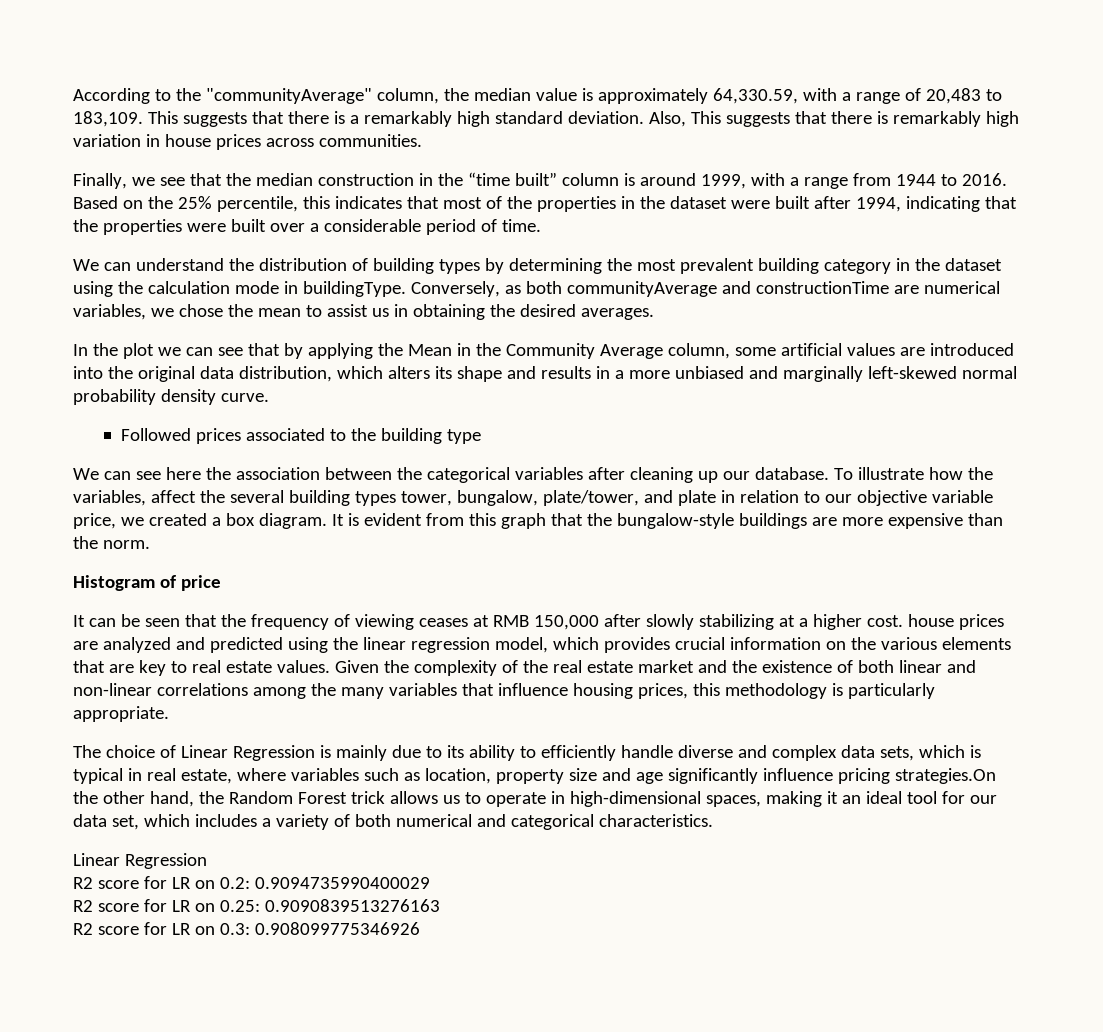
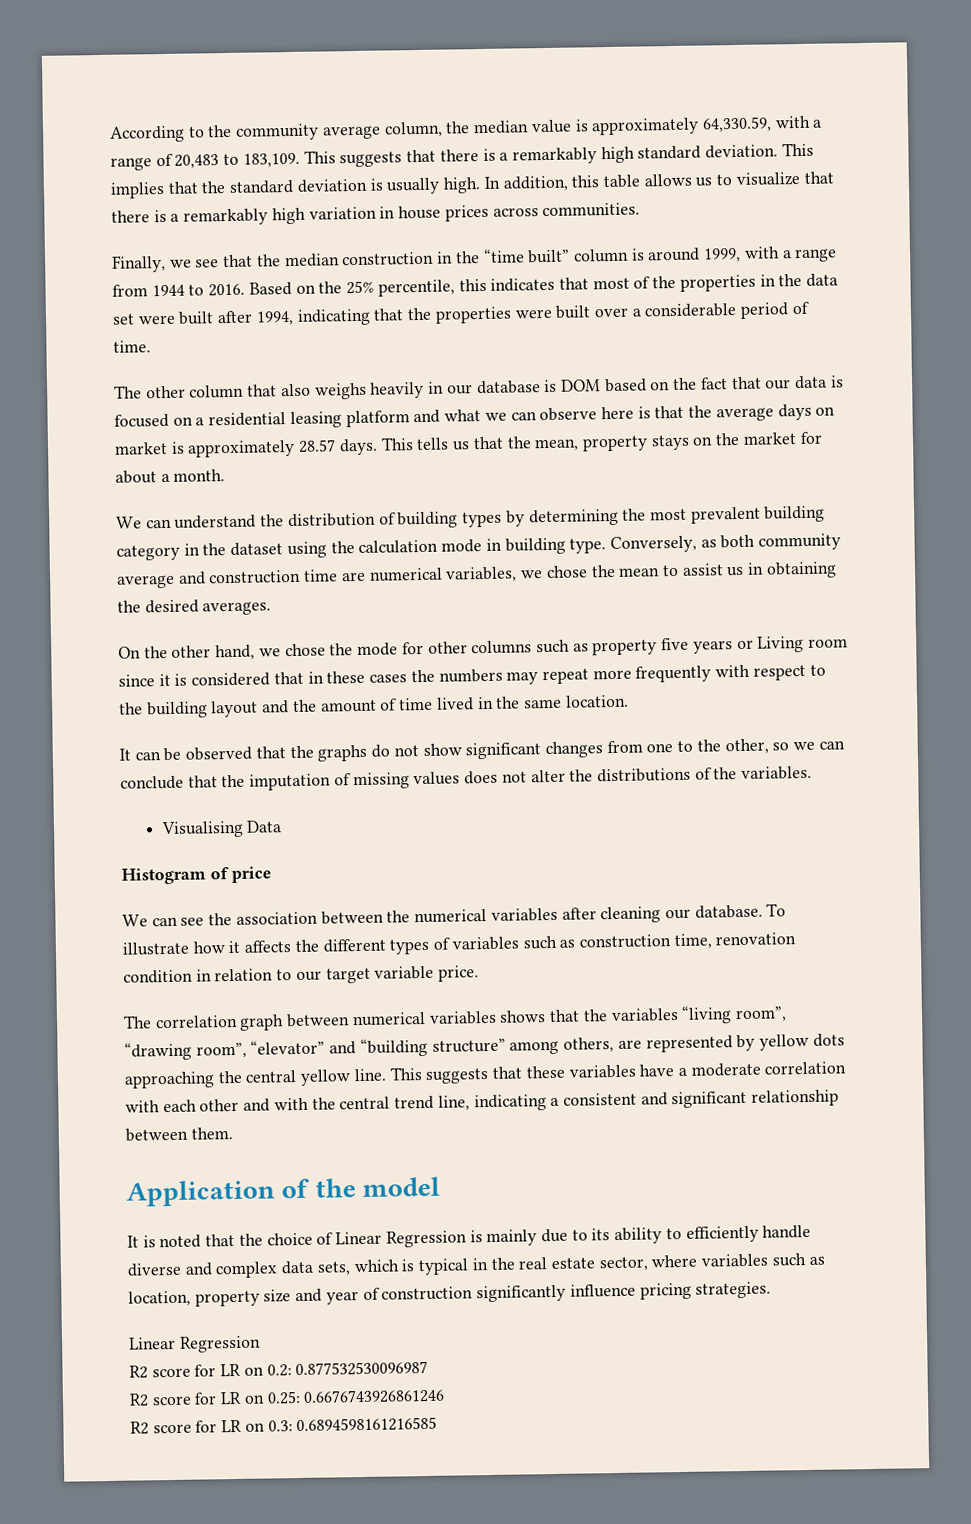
- According to the "communityAverage" column, the median value is approximately 64,330.59, with a range of 20,483 to 183,109.
+ According to the community average column, the median value is approximately 64,330.59, with a range of 20,483 to 183,109.
- Also, This suggests that there is remarkably high variation in house prices across communities.
+ This implies that the standard deviation is usually high. In addition, this table allows us to visualize that there is a remarkably high variation in house prices across communities.
- Based on the 25% percentile, this indicates that most of the properties in the dataset were built after 1994, indicating that the properties were built over a considerable period of time.
+ Based on the 25% percentile, this indicates that most of the properties in the data set were built after 1994, indicating that the properties were built over a considerable period of time.
+ The other column that also weighs heavily in our database is DOM based on the fact that our data is focused on a residential leasing platform and what we can observe here is that the average days on market is approximately 28.57 days. This tells us that the mean, property stays on the market for about a month.
- We can understand the distribution of building types by determining the most prevalent building category in the dataset using the calculation mode in buildingType.
+ We can understand the distribution of building types by determining the most prevalent building category in the dataset using the calculation mode in building type.
- Conversely, as both communityAverage and constructionTime are numerical variables, we chose the mean to assist us in obtaining the desired averages.
+ Conversely, as both community average and construction time are numerical variables, we chose the mean to assist us in obtaining the desired averages.
- In the plot we can see that by applying the Mean in the Community Average column, some artificial values are introduced into the original data distribution, which alters its shape and results in a more unbiased and marginally left-skewed normal probability density curve.
- Followed prices associated to the building type
+ On the other hand, we chose the mode for other columns such as property five years or Living room since it is considered that in these cases the numbers may repeat more frequently with respect to the building layout and the amount of time lived in the same location.
+ It can be observed that the graphs do not show significant changes from one to the other, so we can conclude that the imputation of missing values does not alter the distributions of the variables.
+ Visualising Data
+ Histogram of price
- We can see here the association between the categorical variables after cleaning up our database.
+ We can see the association between the numerical variables after cleaning our database.
- To illustrate how the variables, affect the several building types tower, bungalow, plate/tower, and plate in relation to our objective variable price, we created a box diagram. It is evident from this graph that the bungalow-style buildings are more expensive than the norm.
- Histogram of price
- It can be seen that the frequency of viewing ceases at RMB 150,000 after slowly stabilizing at a higher cost. house prices are analyzed and predicted using the linear regression model, which provides crucial information on the various elements that are key to real estate values. Given the complexity of the real estate market and the existence of both linear and non-linear correlations among the many variables that influence housing prices, this methodology is particularly appropriate.
- The choice of Linear Regression is mainly due to its ability to efficiently handle diverse and complex data sets, which is typical in real estate, where variables such as location, property size and age significantly influence pricing strategies.On the other hand, the Random Forest trick allows us to operate in high-dimensional spaces, making it an ideal tool for our data set, which includes a variety of both numerical and categorical characteristics.
+ To illustrate how it affects the different types of variables such as construction time, renovation condition in relation to our target variable price.
+ The correlation graph between numerical variables shows that the variables “living room”, “drawing room”, “elevator” and “building structure” among others, are represented by yellow dots approaching the central yellow line. This suggests that these variables have a moderate correlation with each other and with the central trend line, indicating a consistent and significant relationship between them.
+ Application of the model
+ It is noted that the choice of Linear Regression is mainly due to its ability to efficiently handle diverse and complex data sets, which is typical in the real estate sector, where variables such as location, property size and year of construction significantly influence pricing strategies.
- R2 score for LR on 0.2: 0.9094735990400029
+ R2 score for LR on 0.2: 0.877532530096987
- R2 score for LR on 0.25: 0.9090839513276163
+ R2 score for LR on 0.25: 0.6676743926861246
- R2 score for LR on 0.3: 0.908099775346926
+ R2 score for LR on 0.3: 0.6894598161216585

